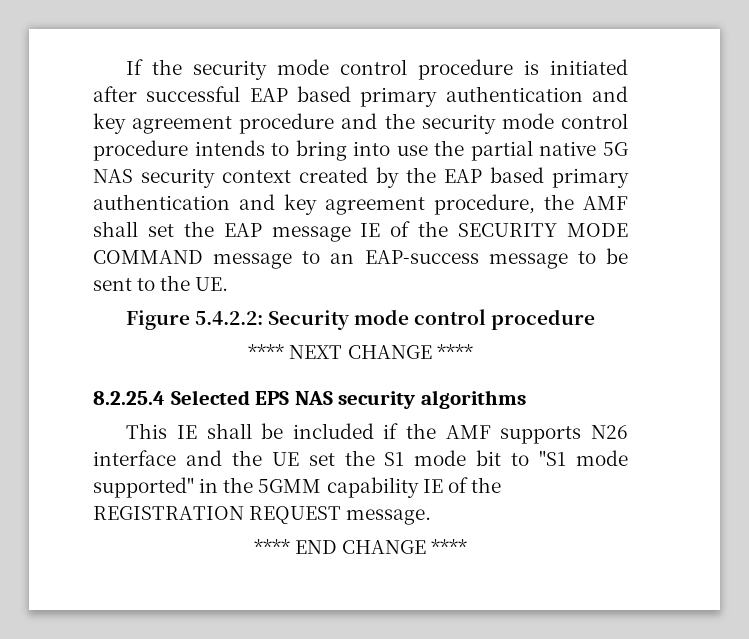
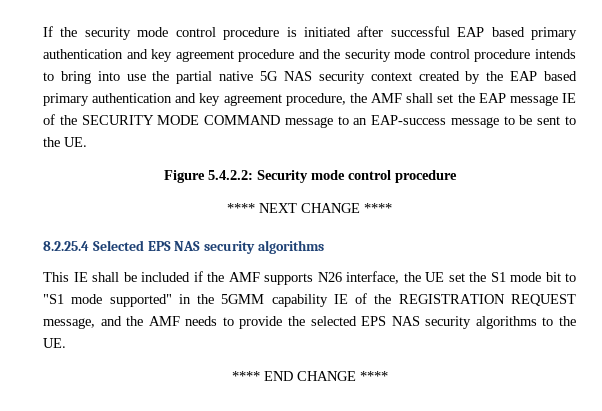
- This IE shall be included if the AMF supports N26 interface and the UE set the S1 mode bit to "S1 mode supported" in the 5GMM capability IE of the REGISTRATION REQUEST message.
+ This IE shall be included if the AMF supports N26 interface, the UE set the S1 mode bit to "S1 mode supported" in the 5GMM capability IE of the REGISTRATION REQUEST message, and the AMF needs to provide the selected EPS NAS security algorithms to the UE.

